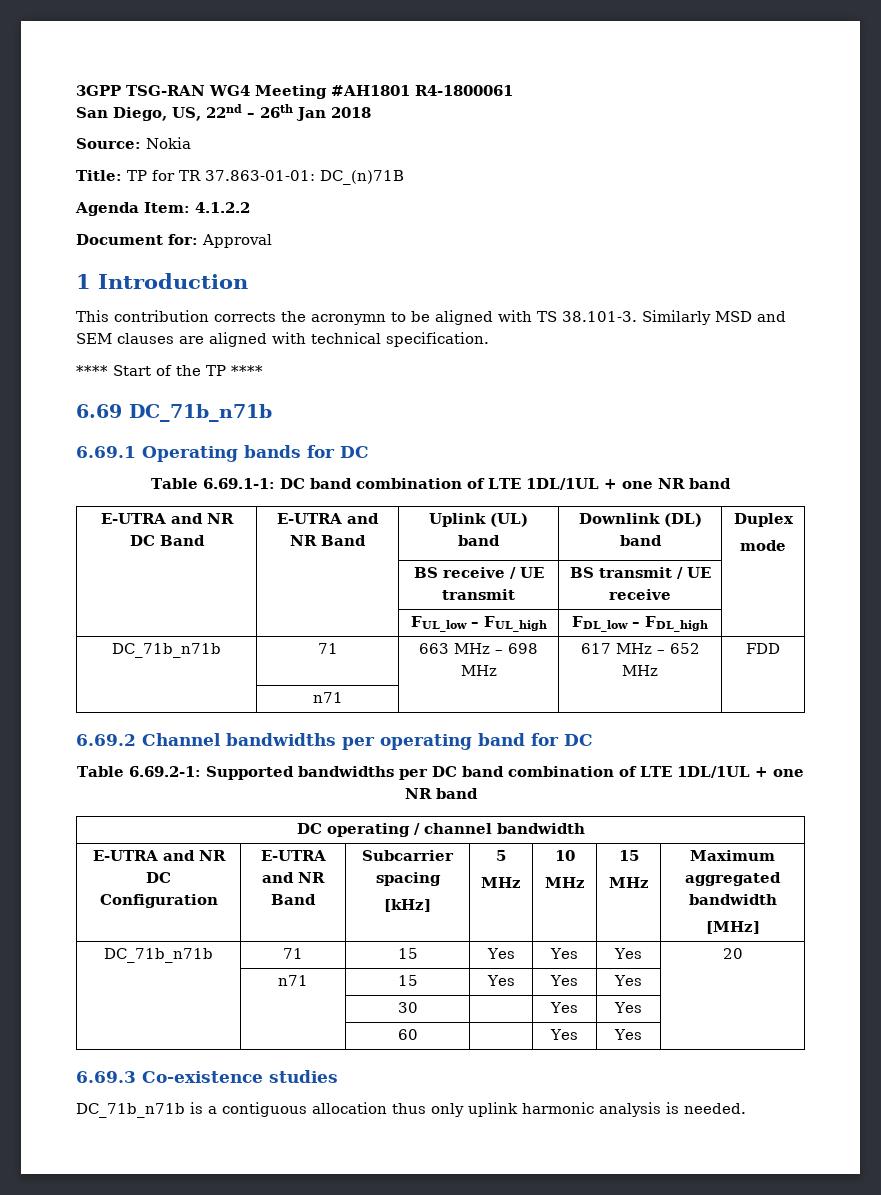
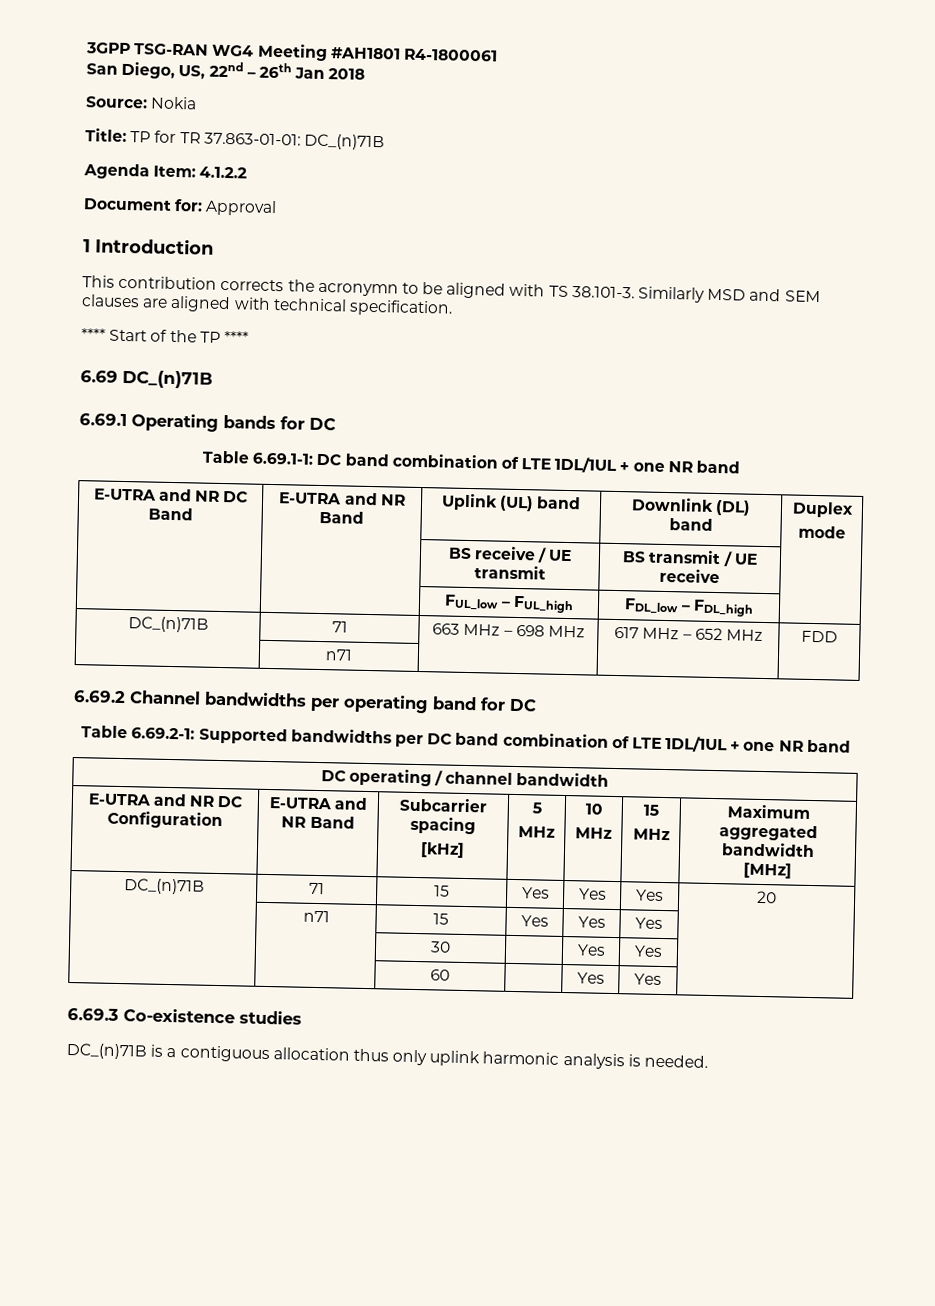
- 6.69 DC_71b_n71b
+ 6.69 DC_(n)71B
- DC_71b_n71b | 71 | 663 MHz – 698 MHz | 617 MHz – 652 MHz | FDD
+ DC_(n)71B | 71 | 663 MHz – 698 MHz | 617 MHz – 652 MHz | FDD
- DC_71b_n71b | 71 | 15 | Yes | Yes | Yes | 20
+ DC_(n)71B | 71 | 15 | Yes | Yes | Yes | 20
- DC_71b_n71b is a contiguous allocation thus only uplink harmonic analysis is needed.
+ DC_(n)71B is a contiguous allocation thus only uplink harmonic analysis is needed.

